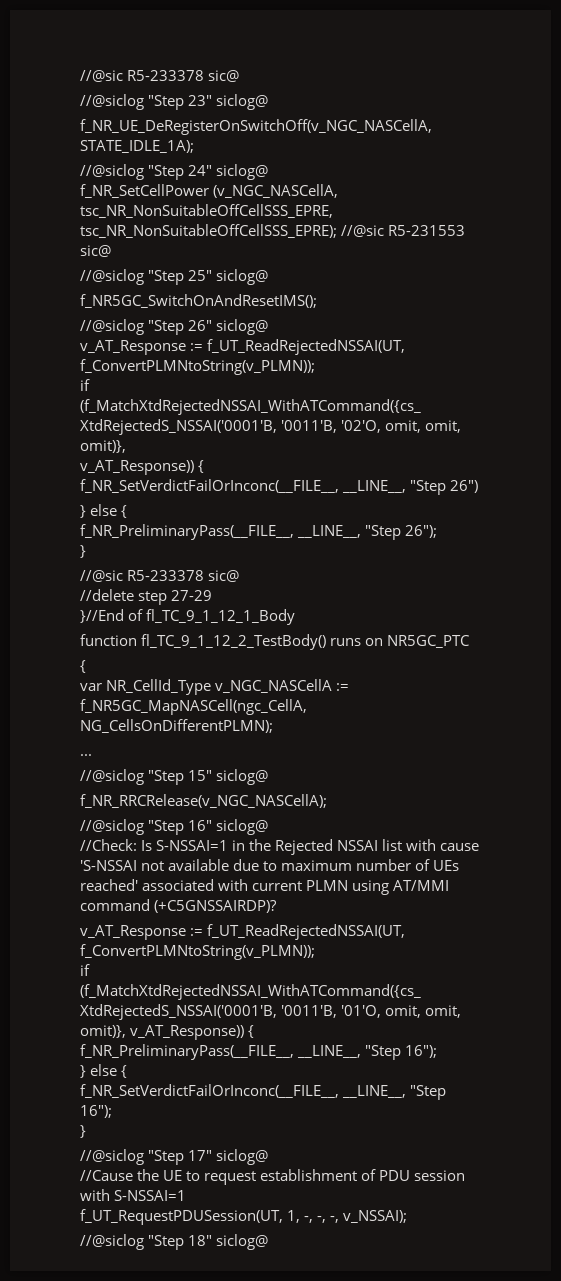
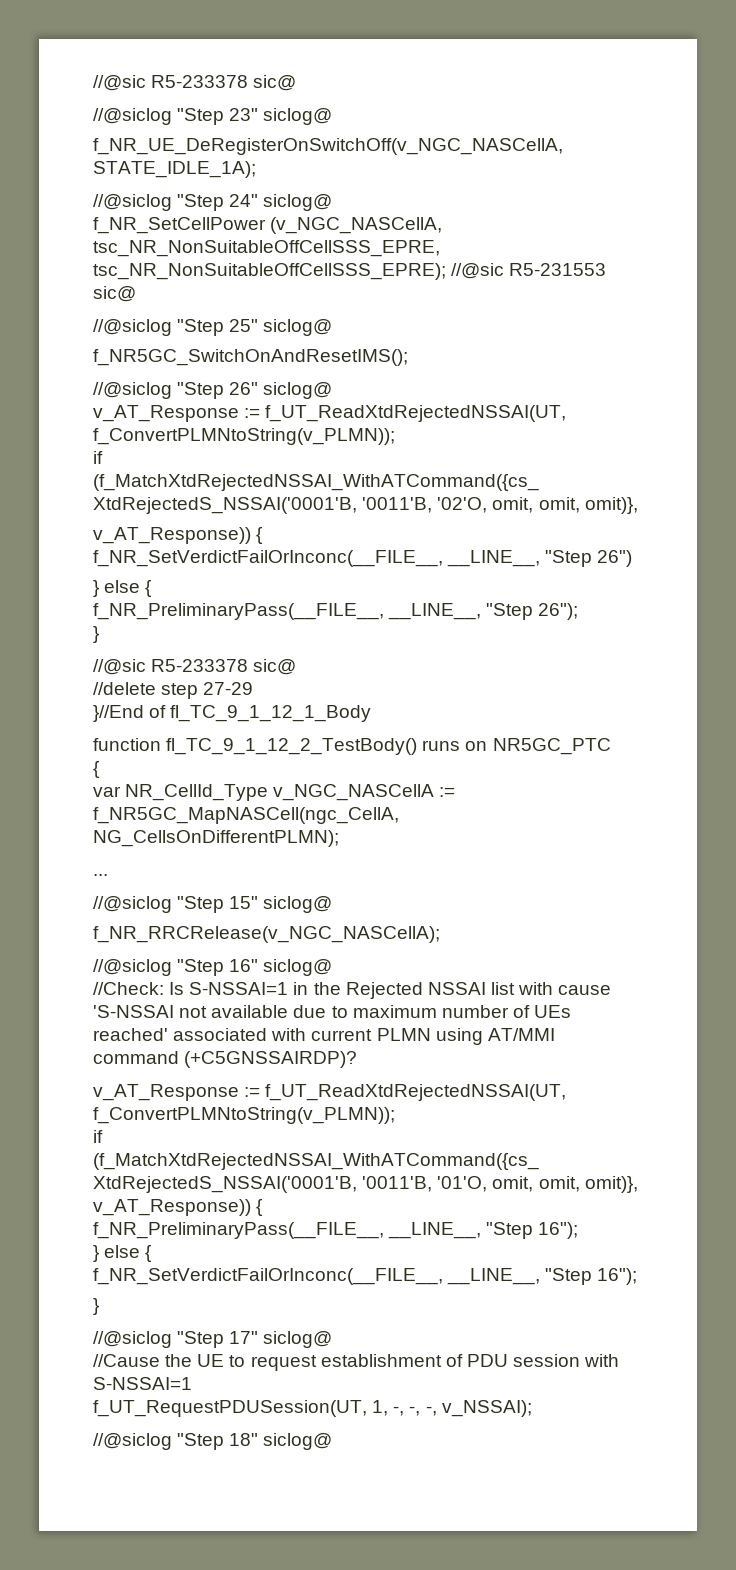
  //@siclog "Step 26" siclog@
- v_AT_Response := f_UT_ReadRejectedNSSAI(UT, f_ConvertPLMNtoString(v_PLMN));
+ v_AT_Response := f_UT_ReadXtdRejectedNSSAI(UT, f_ConvertPLMNtoString(v_PLMN));
  //Check: Is S-NSSAI=1 in the Rejected NSSAI list with cause 'S-NSSAI not available due to maximum number of UEs reached' associated with current PLMN using AT/MMI command (+C5GNSSAIRDP)?
- v_AT_Response := f_UT_ReadRejectedNSSAI(UT, f_ConvertPLMNtoString(v_PLMN));
+ v_AT_Response := f_UT_ReadXtdRejectedNSSAI(UT, f_ConvertPLMNtoString(v_PLMN));

